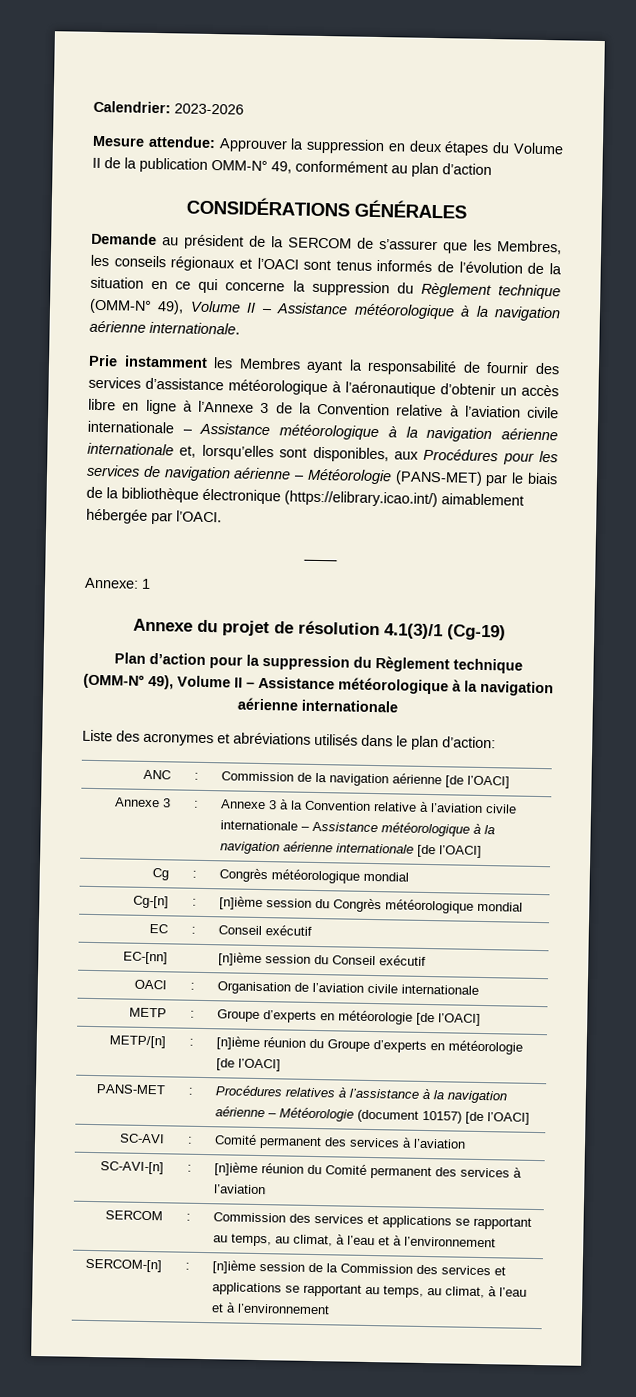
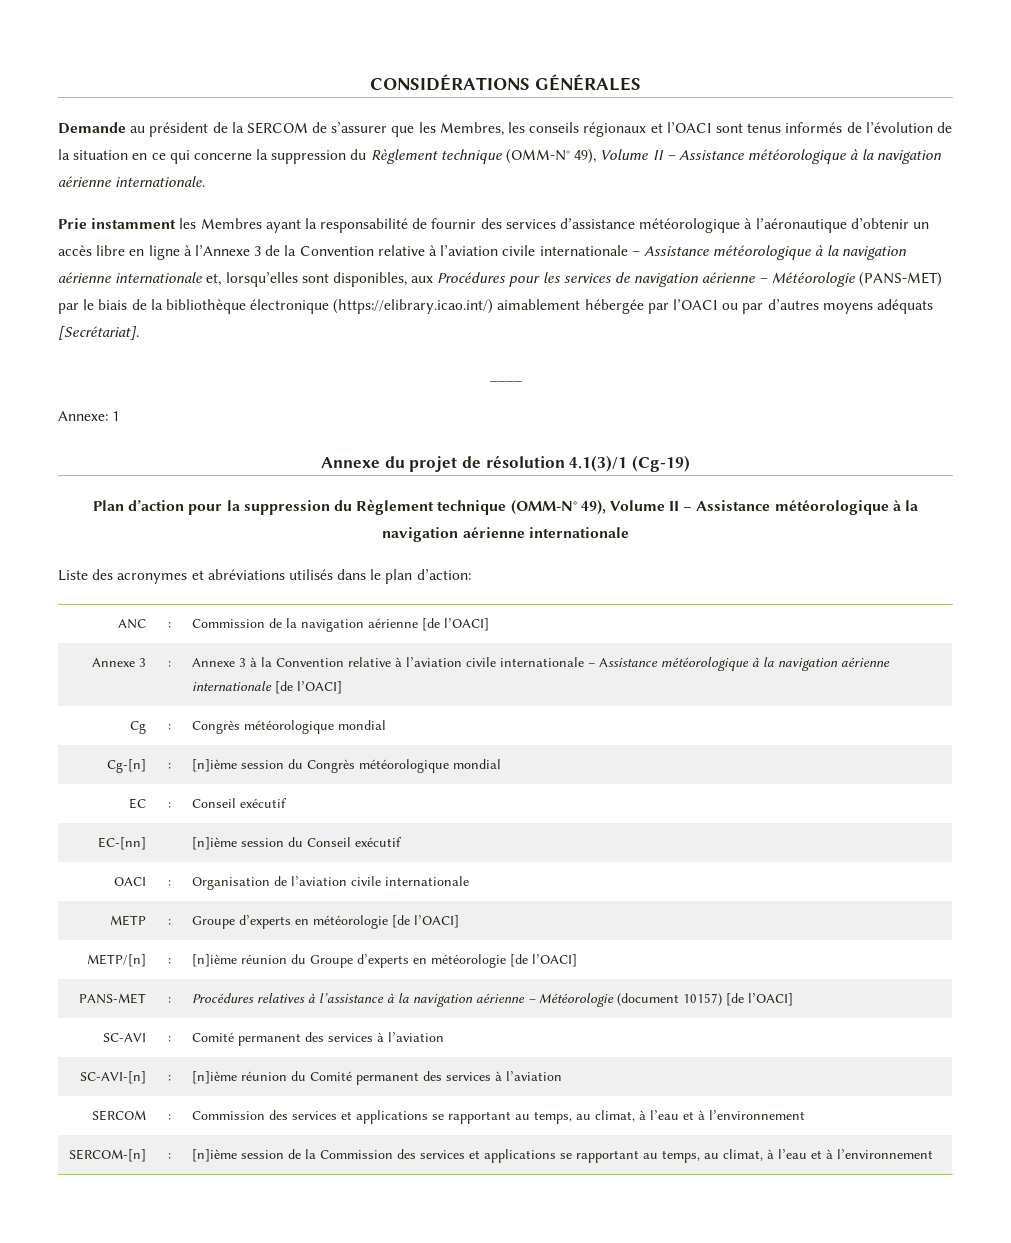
- Calendrier: 2023-2026
- Mesure attendue: Approuver la suppression en deux étapes du Volume II de la publication OMM-N° 49, conformément au plan d’action
- Prie instamment les Membres ayant la responsabilité de fournir des services d’assistance météorologique à l’aéronautique d’obtenir un accès libre en ligne à l’Annexe 3 de la Convention relative à l’aviation civile internationale – Assistance météorologique à la navigation aérienne internationale et, lorsqu’elles sont disponibles, aux Procédures pour les services de navigation aérienne – Météorologie (PANS-MET) par le biais de la bibliothèque électronique (https://elibrary.icao.int/) aimablement hébergée par l’OACI.
+ Prie instamment les Membres ayant la responsabilité de fournir des services d’assistance météorologique à l’aéronautique d’obtenir un accès libre en ligne à l’Annexe 3 de la Convention relative à l’aviation civile internationale – Assistance météorologique à la navigation aérienne internationale et, lorsqu’elles sont disponibles, aux Procédures pour les services de navigation aérienne – Météorologie (PANS-MET) par le biais de la bibliothèque électronique (https://elibrary.icao.int/) aimablement hébergée par l’OACI ou par d’autres moyens adéquats [Secrétariat].

